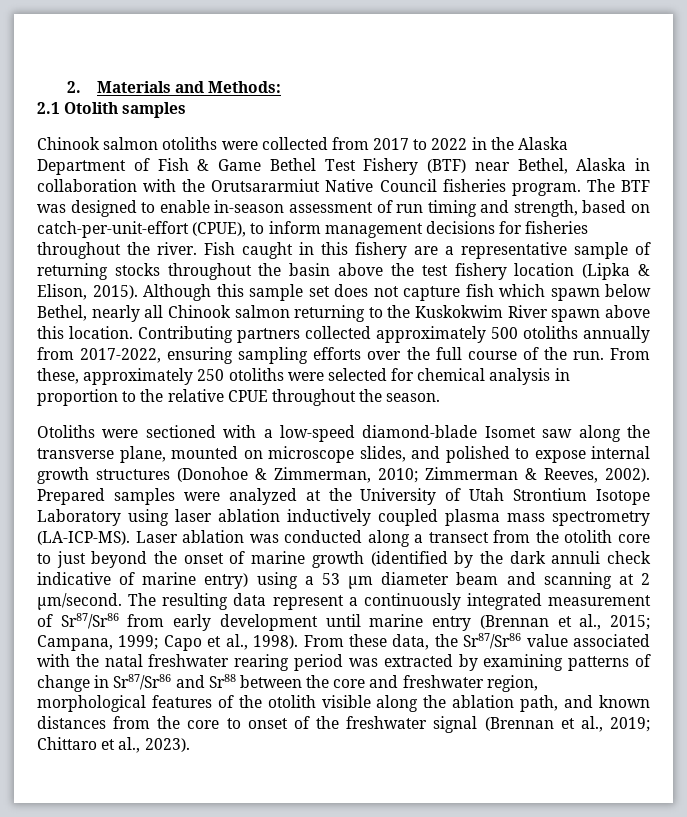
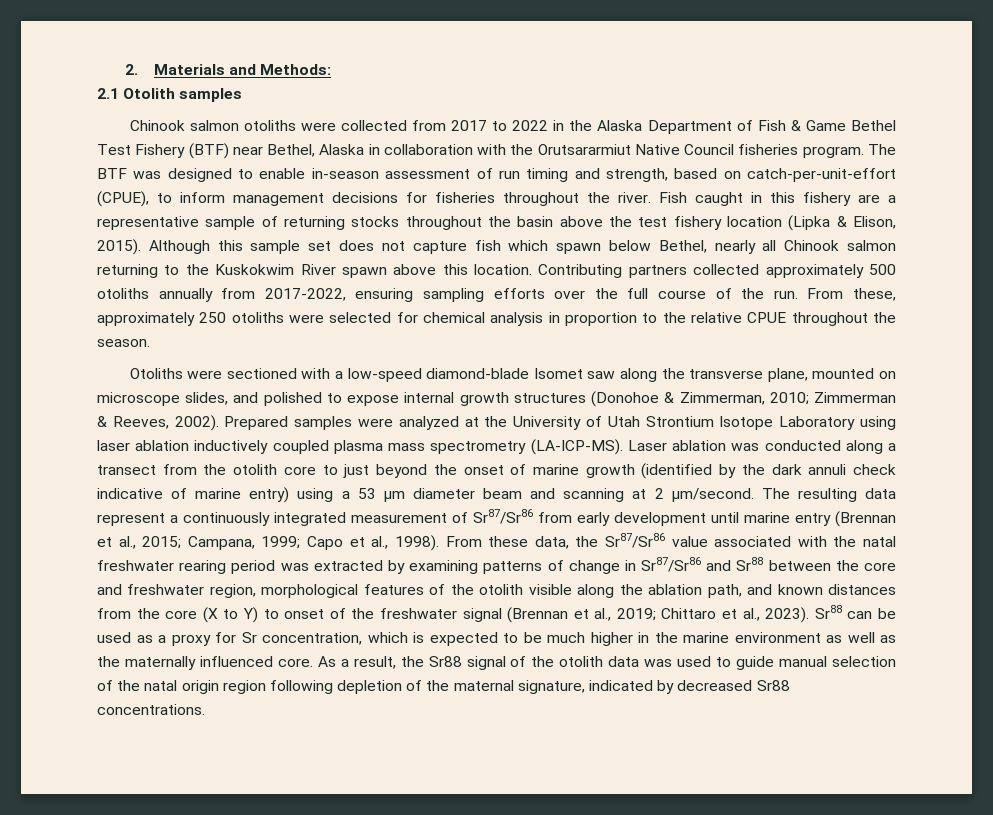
- From these data, the Sr87/Sr86 value associated with the natal freshwater rearing period was extracted by examining patterns of change in Sr87/Sr86 and Sr88 between the core and freshwater region, morphological features of the otolith visible along the ablation path, and known distances from the core to onset of the freshwater signal (Brennan et al., 2019; Chittaro et al., 2023).
+ From these data, the Sr87/Sr86 value associated with the natal freshwater rearing period was extracted by examining patterns of change in Sr87/Sr86 and Sr88 between the core and freshwater region, morphological features of the otolith visible along the ablation path, and known distances from the core (X to Y) to onset of the freshwater signal (Brennan et al., 2019; Chittaro et al., 2023).
+ Sr88 can be used as a proxy for Sr concentration, which is expected to be much higher in the marine environment as well as the maternally influenced core. As a result, the Sr88 signal of the otolith data was used to guide manual selection of the natal origin region following depletion of the maternal signature, indicated by decreased Sr88 concentrations.

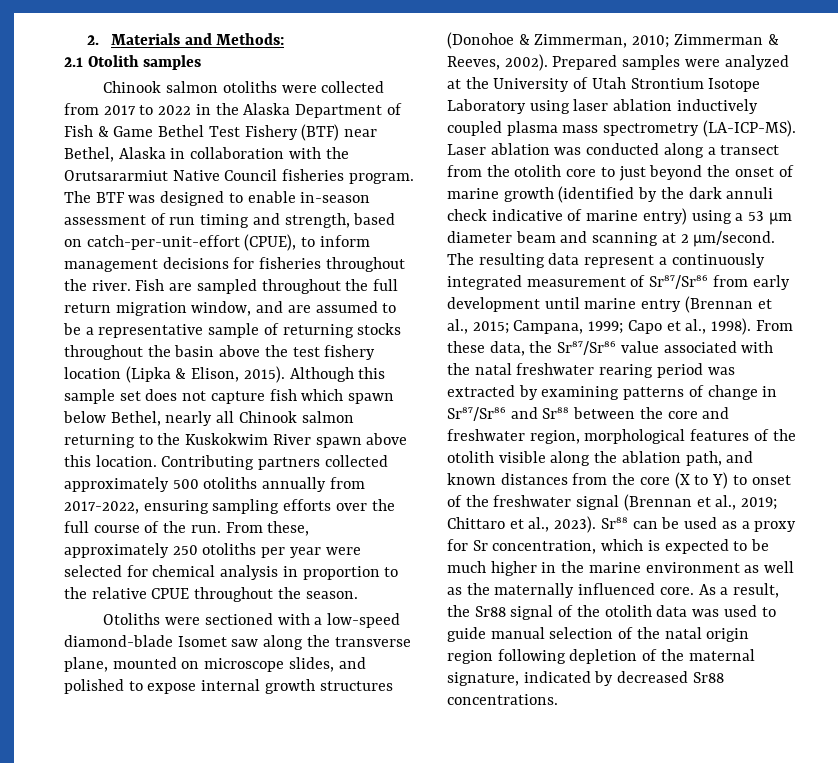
- Fish caught in this fishery are a representative sample of returning stocks throughout the basin above the test fishery location (Lipka & Elison, 2015).
+ Fish are sampled throughout the full return migration window, and are assumed to be a representative sample of returning stocks throughout the basin above the test fishery location (Lipka & Elison, 2015).
- From these, approximately 250 otoliths were selected for chemical analysis in proportion to the relative CPUE throughout the season.
+ From these, approximately 250 otoliths per year were selected for chemical analysis in proportion to the relative CPUE throughout the season.

